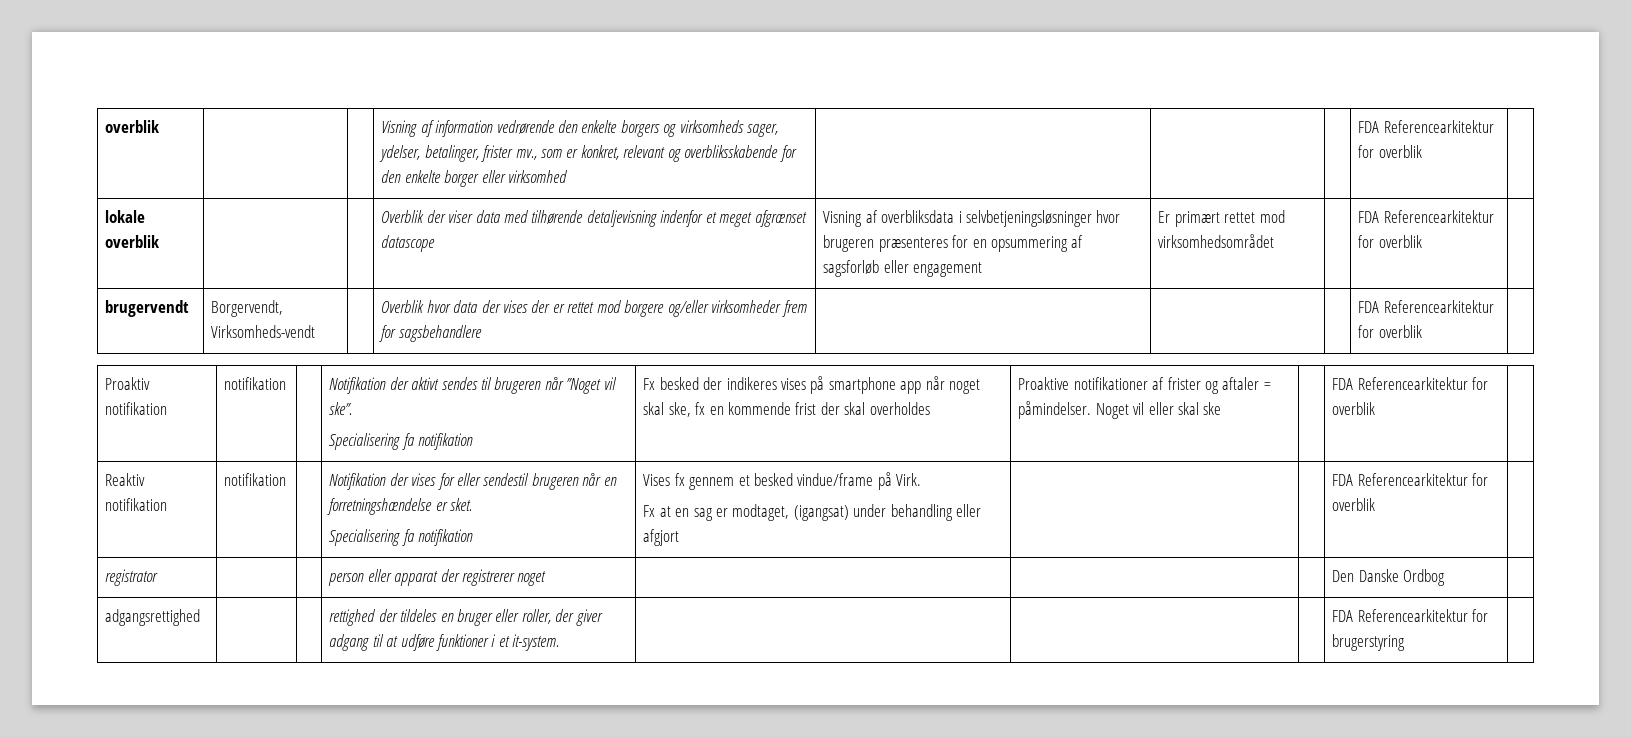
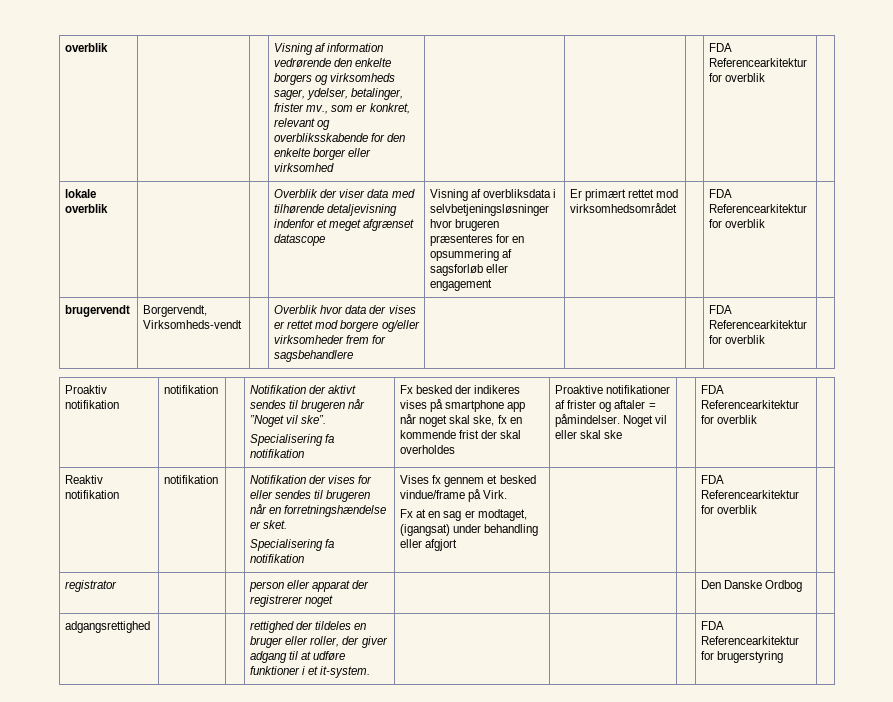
- brugervendt | Borgervendt, Virksomheds-vendt | | Overblik hvor data der vises der er rettet mod borgere og/eller virksomheder frem for sagsbehandlere | | | | FDA Referencearkitektur for overblik |
+ brugervendt | Borgervendt, Virksomheds-vendt | | Overblik hvor data der vises er rettet mod borgere og/eller virksomheder frem for sagsbehandlere | | | | FDA Referencearkitektur for overblik |
- Notifikation der vises for eller sendestil brugeren når en forretningshændelse er sket.
+ Notifikation der vises for eller sendes til brugeren når en forretningshændelse er sket.

